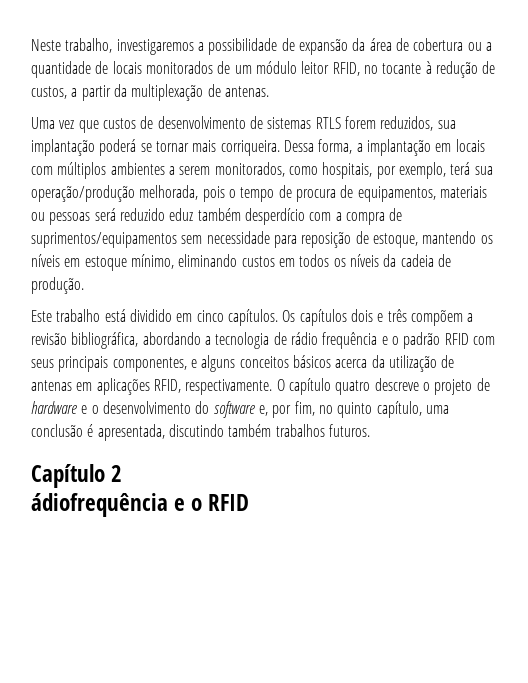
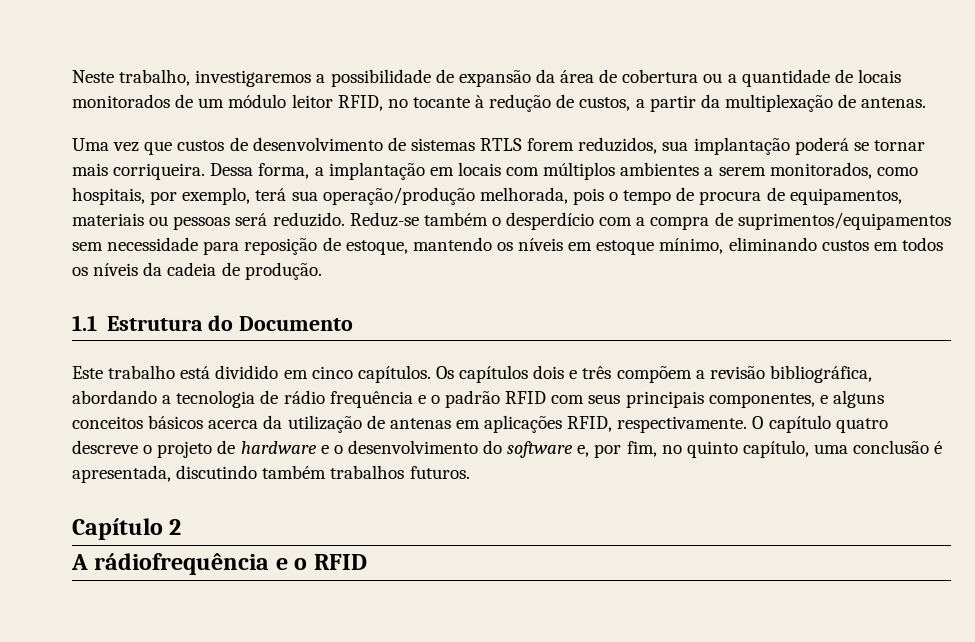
- Dessa forma, a implantação em locais com múltiplos ambientes a serem monitorados, como hospitais, por exemplo, terá sua operação/produção melhorada, pois o tempo de procura de equipamentos, materiais ou pessoas será reduzido eduz também desperdício com a compra de suprimentos/equipamentos sem necessidade para reposição de estoque, mantendo os níveis em estoque mínimo, eliminando custos em todos os níveis da cadeia de produção.
+ Dessa forma, a implantação em locais com múltiplos ambientes a serem monitorados, como hospitais, por exemplo, terá sua operação/produção melhorada, pois o tempo de procura de equipamentos, materiais ou pessoas será reduzido. Reduz-se também o desperdício com a compra de suprimentos/equipamentos sem necessidade para reposição de estoque, mantendo os níveis em estoque mínimo, eliminando custos em todos os níveis da cadeia de produção.
+ 1.1 Estrutura do Documento
- ádiofrequência e o RFID
+ A rádiofrequência e o RFID

